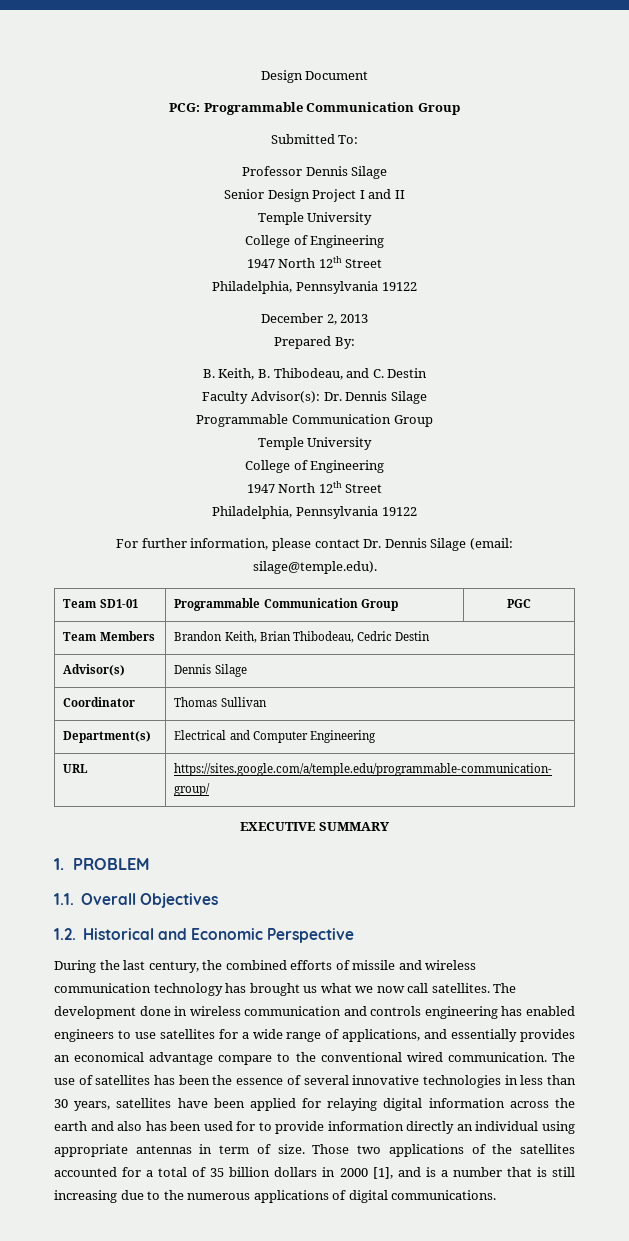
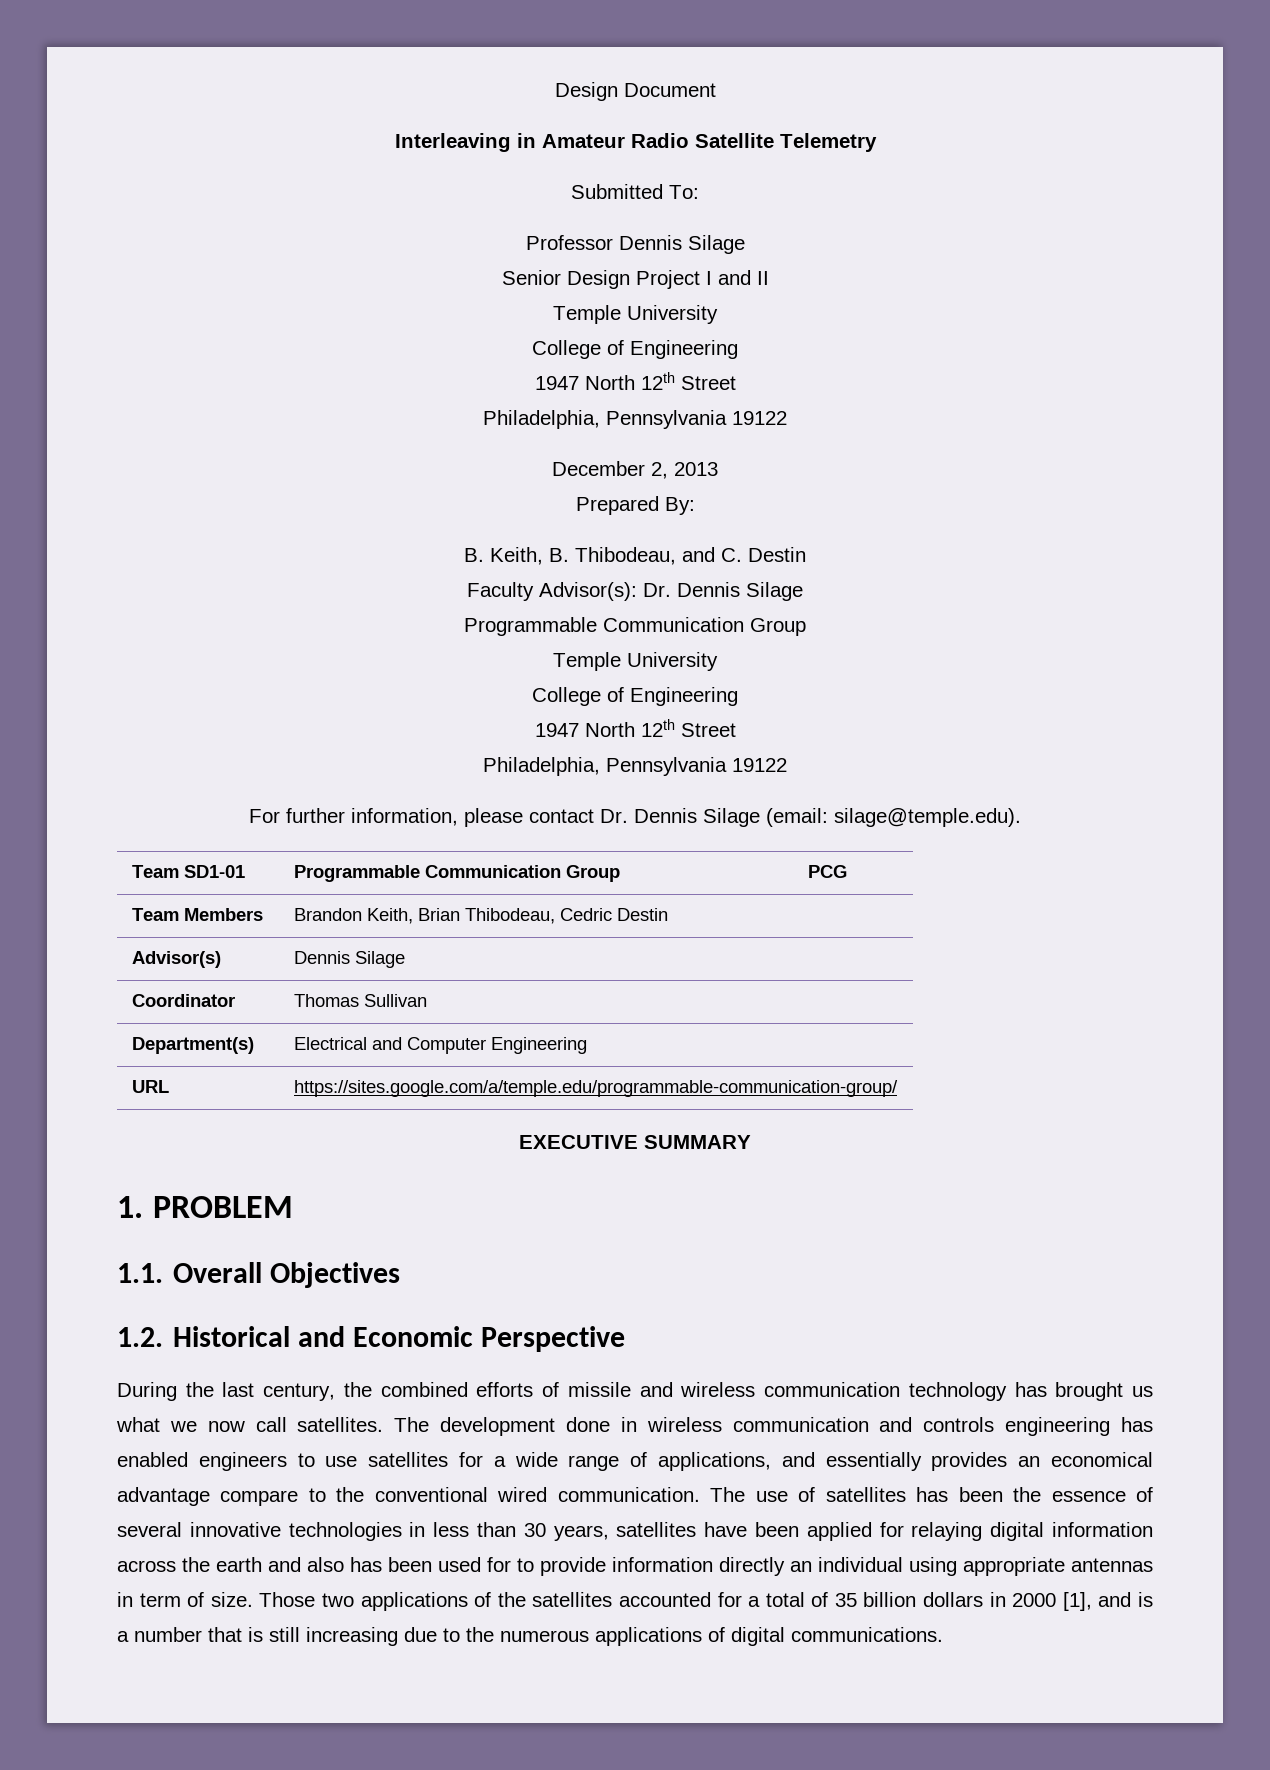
- PCG: Programmable Communication Group
+ Interleaving in Amateur Radio Satellite Telemetry
- Team SD1-01 | Programmable Communication Group | PGC
+ Team SD1-01 | Programmable Communication Group | PCG

